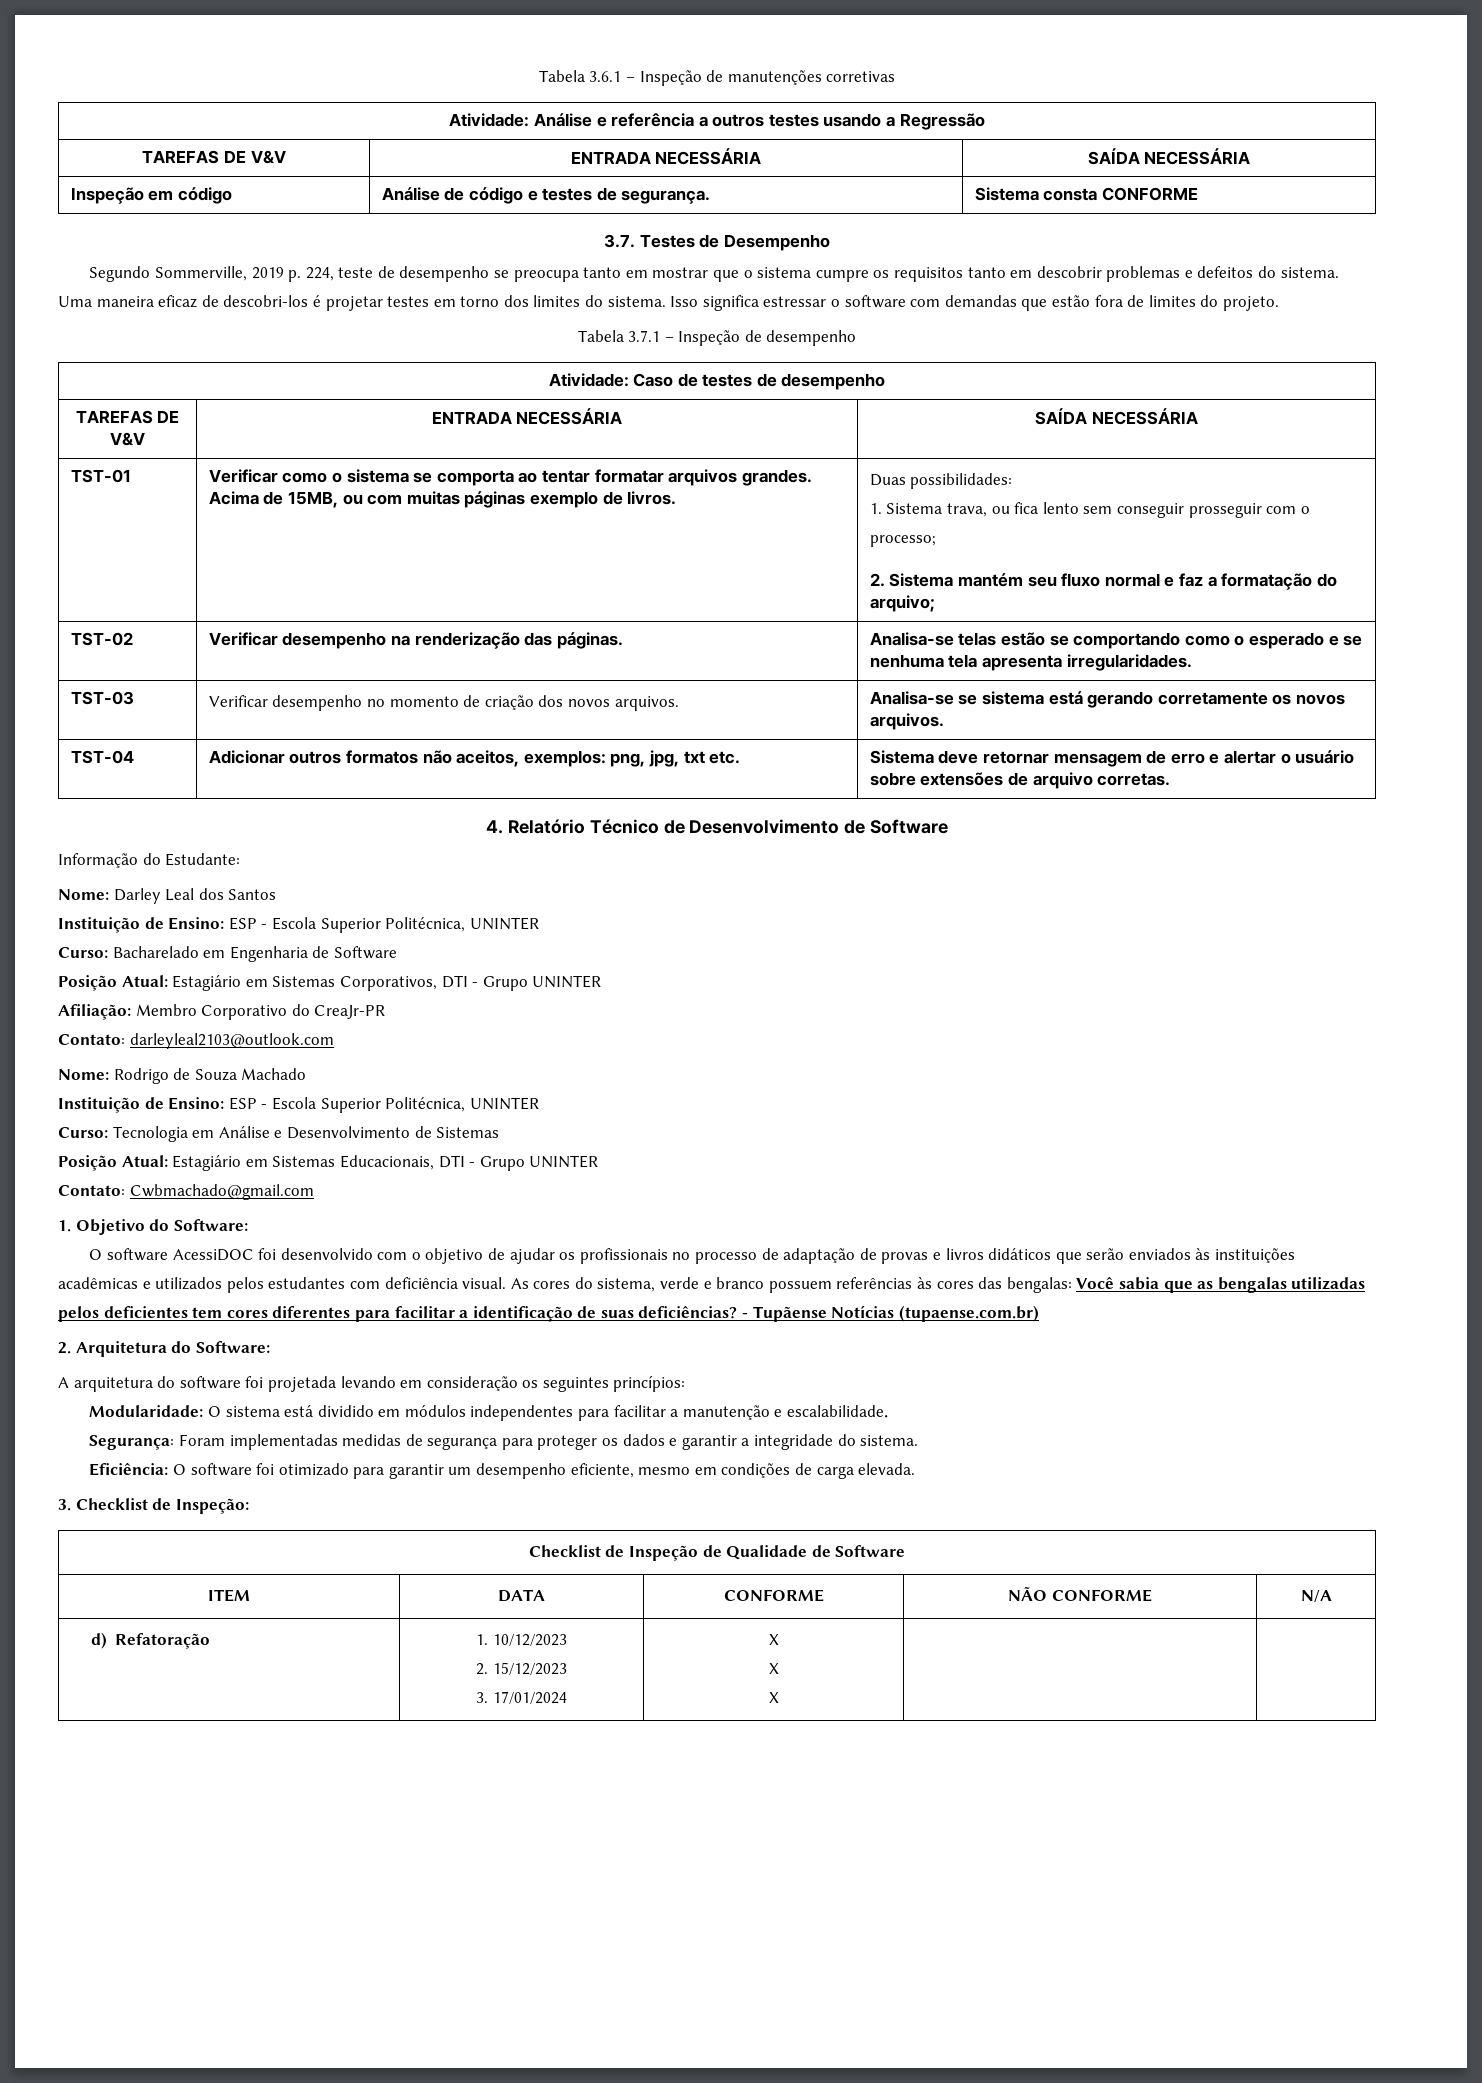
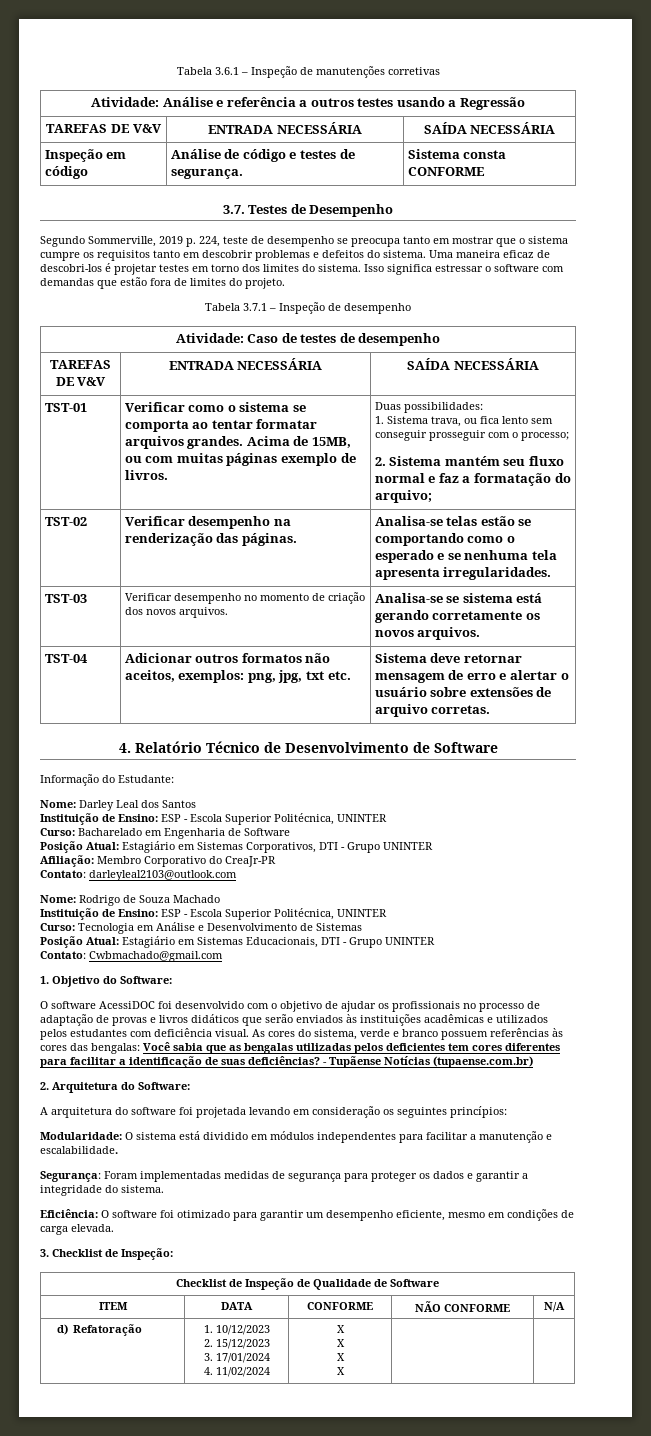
  d) Refatoração | 1. 10/12/2023
  2. 15/12/2023
- 3. 17/01/2024 | X
+ 3. 17/01/2024
+ 4. 11/02/2024 | X
+ X

